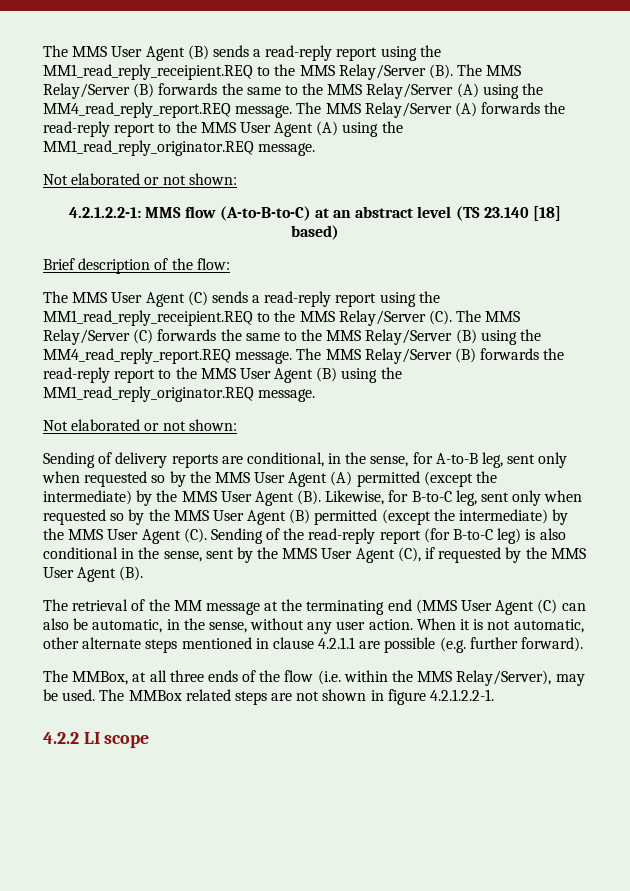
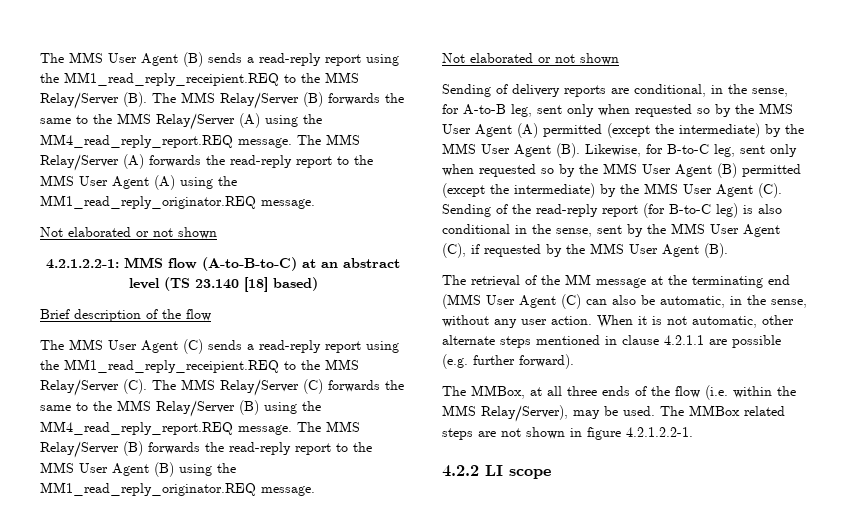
  The MMS Relay/Server (A) forwards the read-reply report to the MMS User Agent (A) using the MM1_read_reply_originator.REQ message.
- Not elaborated or not shown:
+ Not elaborated or not shown
- Brief description of the flow:
+ Brief description of the flow
  The MMS Relay/Server (B) forwards the read-reply report to the MMS User Agent (B) using the MM1_read_reply_originator.REQ message.
- Not elaborated or not shown:
+ Not elaborated or not shown

